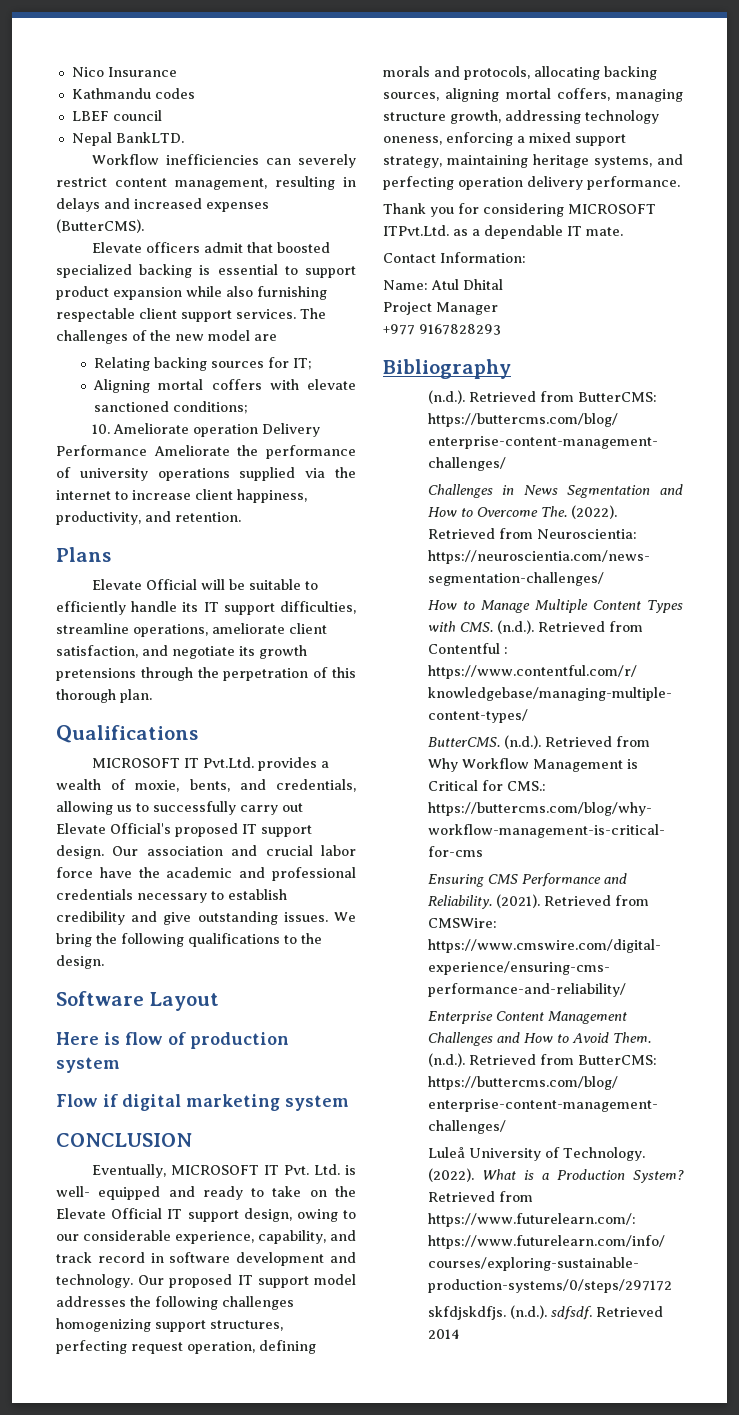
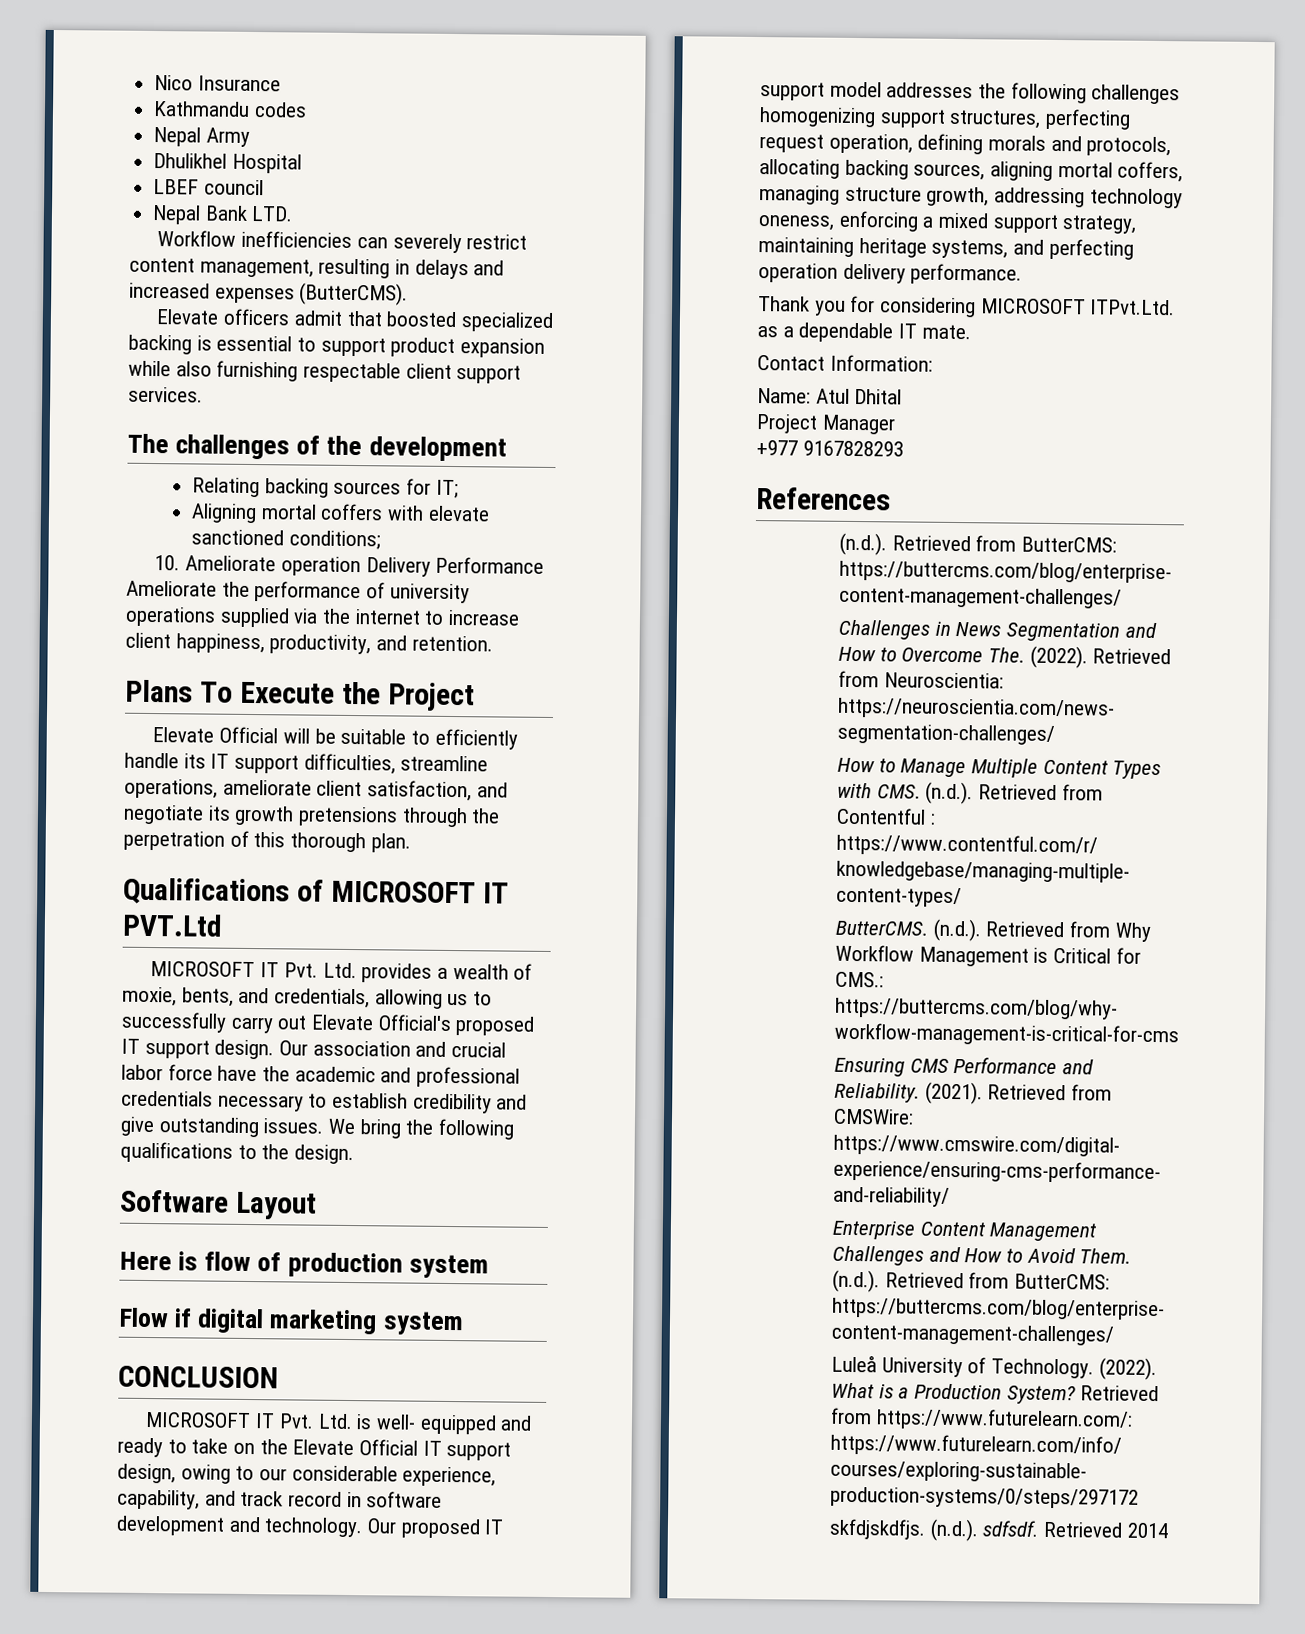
+ Nepal Army
+ Dhulikhel Hospital
- Nepal BankLTD.
+ Nepal Bank LTD.
- Elevate officers admit that boosted specialized backing is essential to support product expansion while also furnishing respectable client support services. The challenges of the new model are
+ Elevate officers admit that boosted specialized backing is essential to support product expansion while also furnishing respectable client support services.
+ The challenges of the development
- Plans
+ Plans To Execute the Project
- Qualifications
- MICROSOFT IT Pvt.Ltd. provides a wealth of moxie, bents, and credentials, allowing us to successfully carry out Elevate Official's proposed IT support design.
+ Qualifications of MICROSOFT IT PVT.Ltd
+ MICROSOFT IT Pvt. Ltd. provides a wealth of moxie, bents, and credentials, allowing us to successfully carry out Elevate Official's proposed IT support design.
- Eventually, MICROSOFT IT Pvt. Ltd. is well- equipped and ready to take on the Elevate Official IT support design, owing to our considerable experience, capability, and track record in software development and technology.
+ MICROSOFT IT Pvt. Ltd. is well- equipped and ready to take on the Elevate Official IT support design, owing to our considerable experience, capability, and track record in software development and technology.
- Bibliography
+ References

